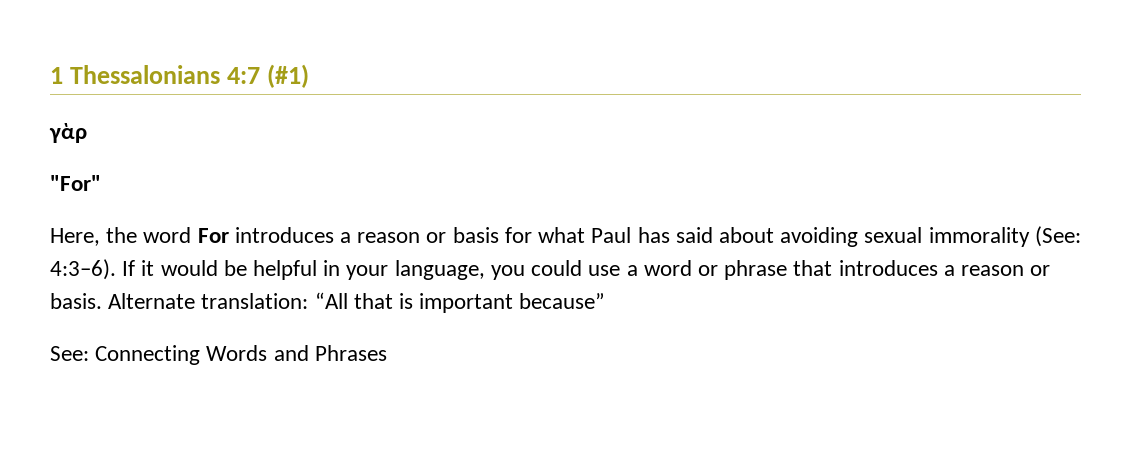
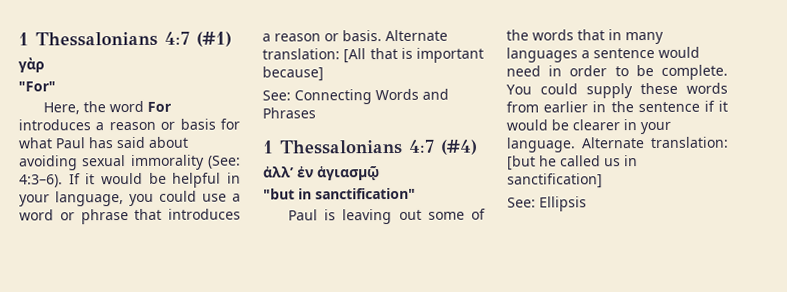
- Alternate translation: “All that is important because”
+ Alternate translation: [All that is important because]
+ 1 Thessalonians 4:7 (#4)
+ ἀλλ’ ἐν ἁγιασμῷ
+ "but in sanctification"
+ Paul is leaving out some of the words that in many languages a sentence would need in order to be complete. You could supply these words from earlier in the sentence if it would be clearer in your language. Alternate translation: [but he called us in sanctification]
+ See: Ellipsis

